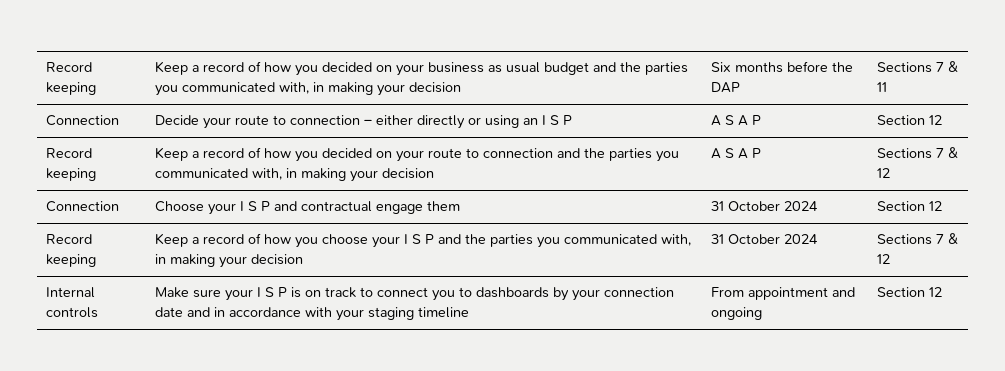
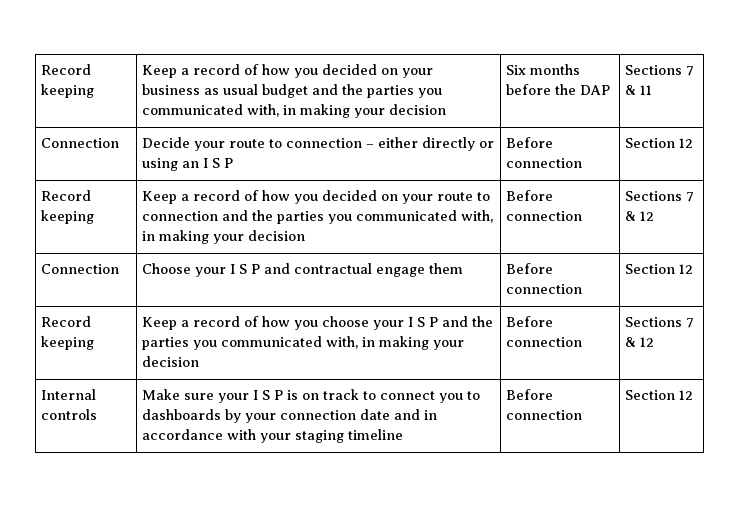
- Connection | Decide your route to connection – either directly or using an I S P | A S A P | Section 12
+ Connection | Decide your route to connection – either directly or using an I S P | Before connection | Section 12
- Record keeping | Keep a record of how you decided on your route to connection and the parties you communicated with, in making your decision | A S A P | Sections 7 & 12
+ Record keeping | Keep a record of how you decided on your route to connection and the parties you communicated with, in making your decision | Before connection | Sections 7 & 12
- Connection | Choose your I S P and contractual engage them | 31 October 2024 | Section 12
+ Connection | Choose your I S P and contractual engage them | Before connection | Section 12
- Record keeping | Keep a record of how you choose your I S P and the parties you communicated with, in making your decision | 31 October 2024 | Sections 7 & 12
+ Record keeping | Keep a record of how you choose your I S P and the parties you communicated with, in making your decision | Before connection | Sections 7 & 12
- Internal controls | Make sure your I S P is on track to connect you to dashboards by your connection date and in accordance with your staging timeline | From appointment and ongoing | Section 12
+ Internal controls | Make sure your I S P is on track to connect you to dashboards by your connection date and in accordance with your staging timeline | Before connection | Section 12

